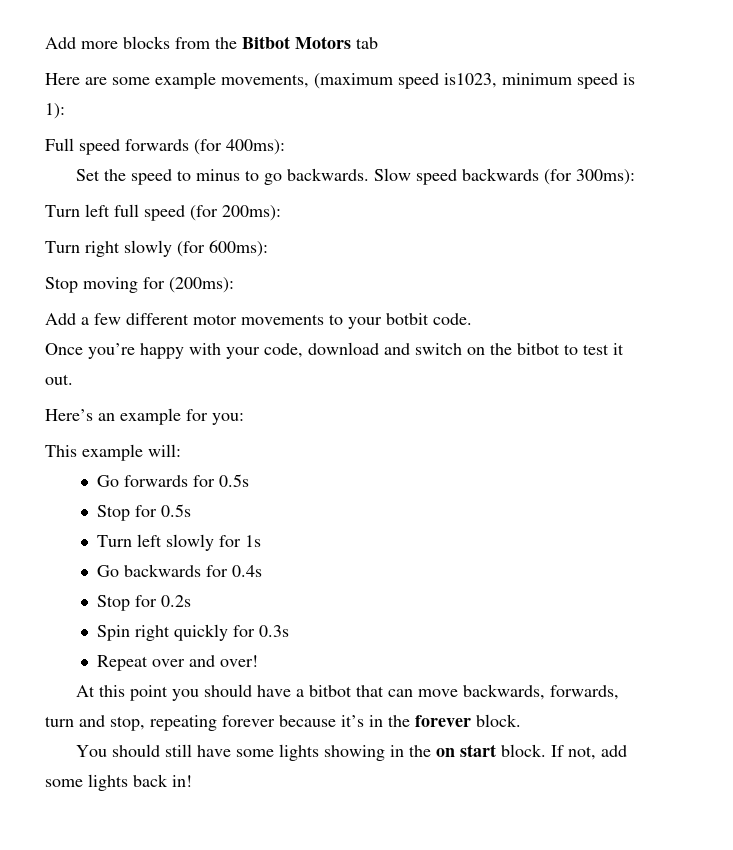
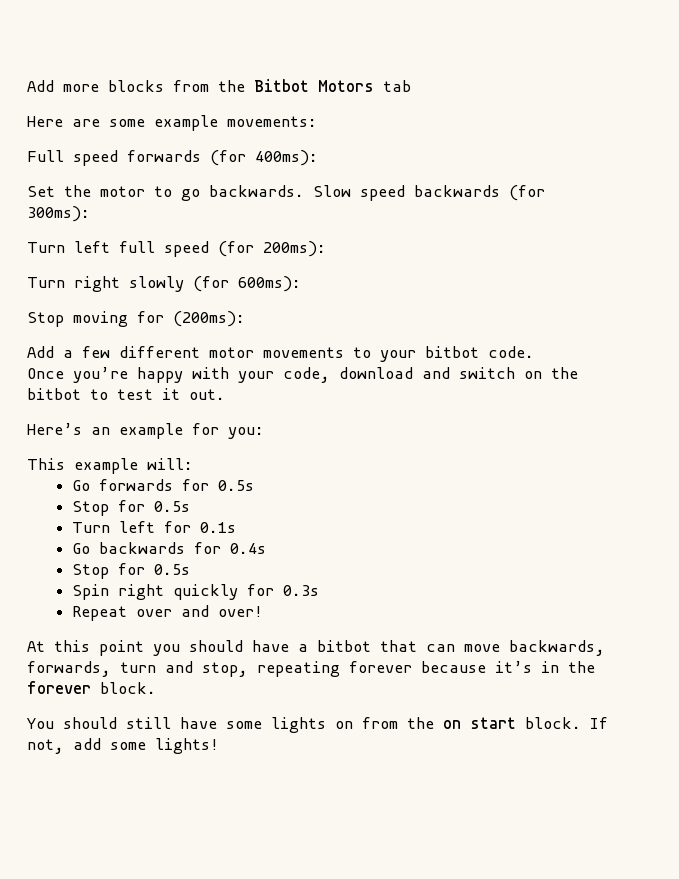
- Here are some example movements, (maximum speed is1023, minimum speed is 1):
+ Here are some example movements:
- Set the speed to minus to go backwards.
+ Set the motor to go backwards.
- Add a few different motor movements to your botbit code.
+ Add a few different motor movements to your bitbot code.
- Turn left slowly for 1s
+ Turn left for 0.1s
  Go backwards for 0.4s
- Stop for 0.2s
+ Stop for 0.5s
- You should still have some lights showing in the on start block.
+ You should still have some lights on from the on start block.
- If not, add some lights back in!
+ If not, add some lights!

